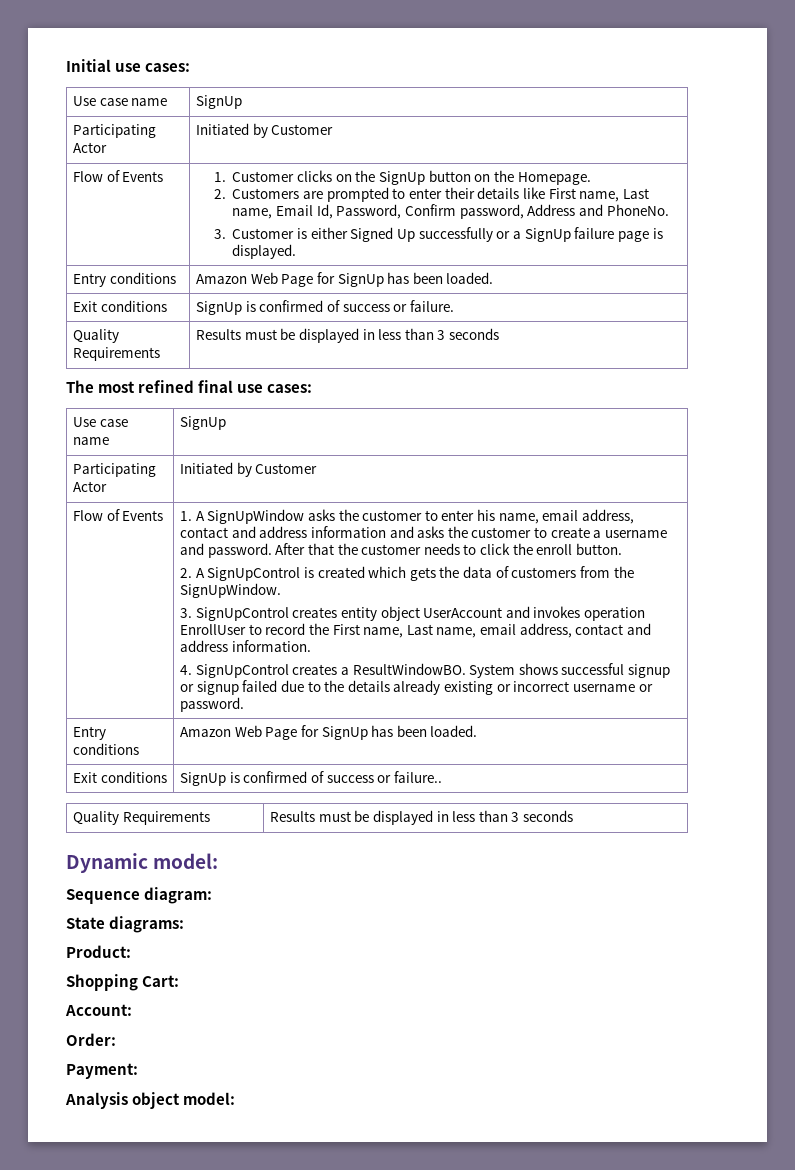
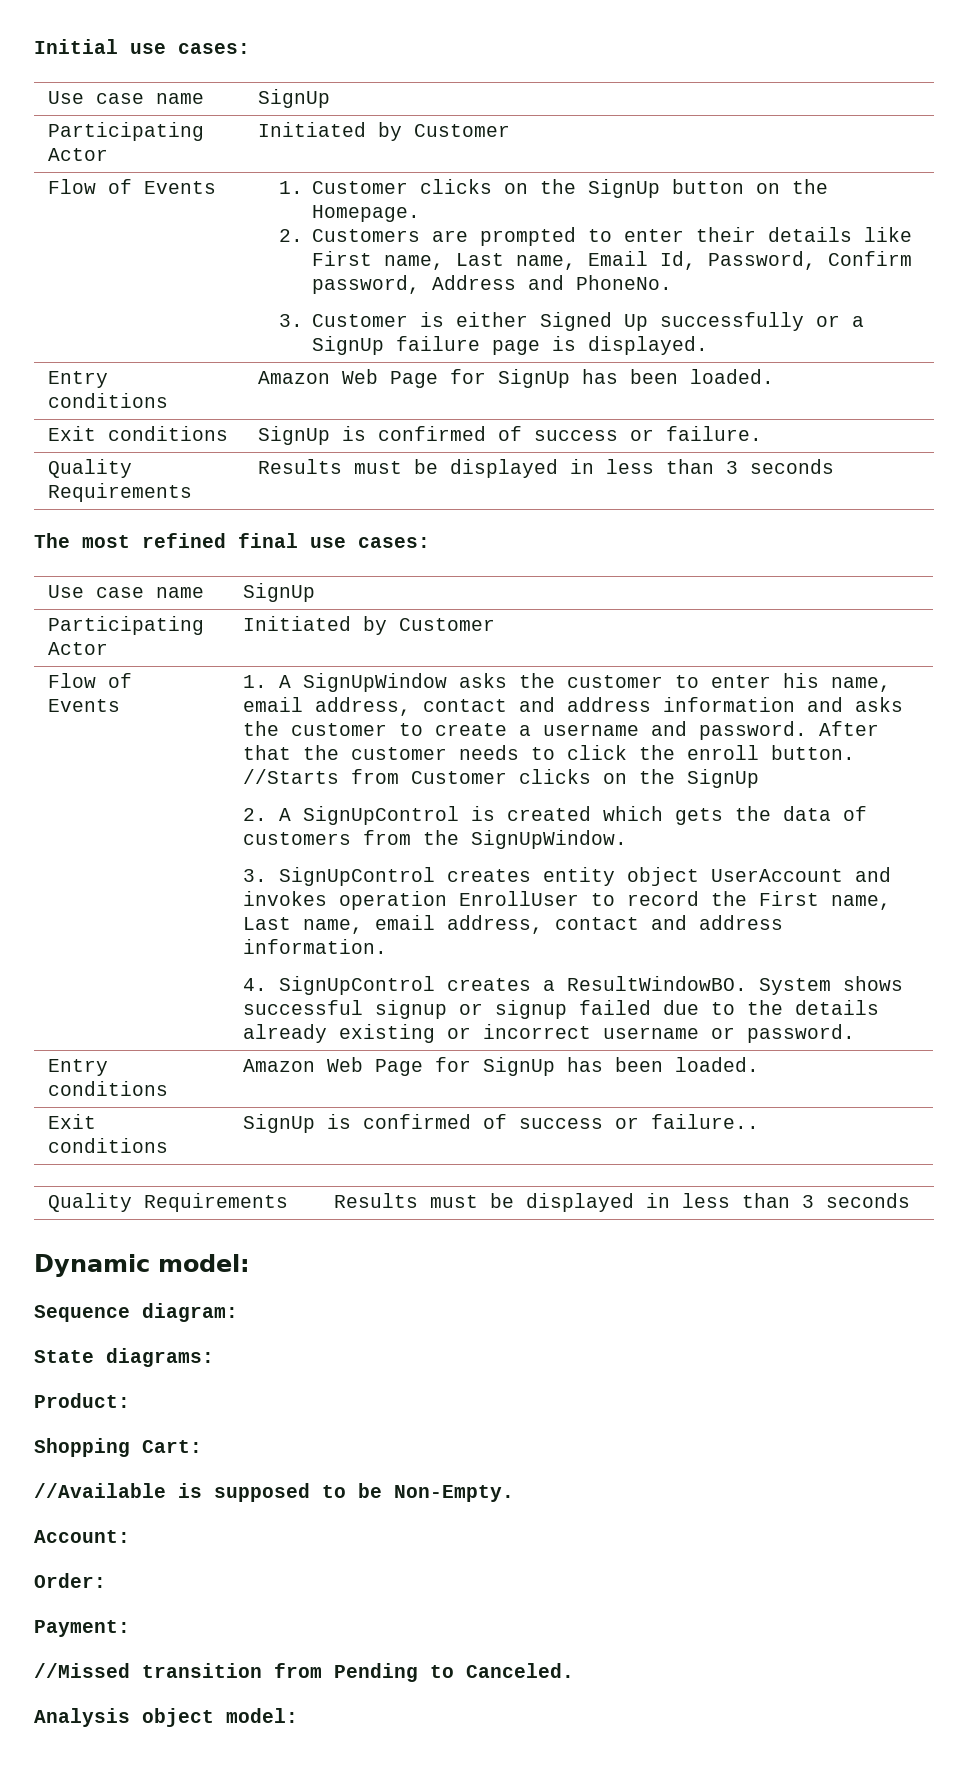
+ //Starts from Customer clicks on the SignUp
+ //Available is supposed to be Non-Empty.
  Account:
  Order:
  Payment:
+ //Missed transition from Pending to Canceled.

